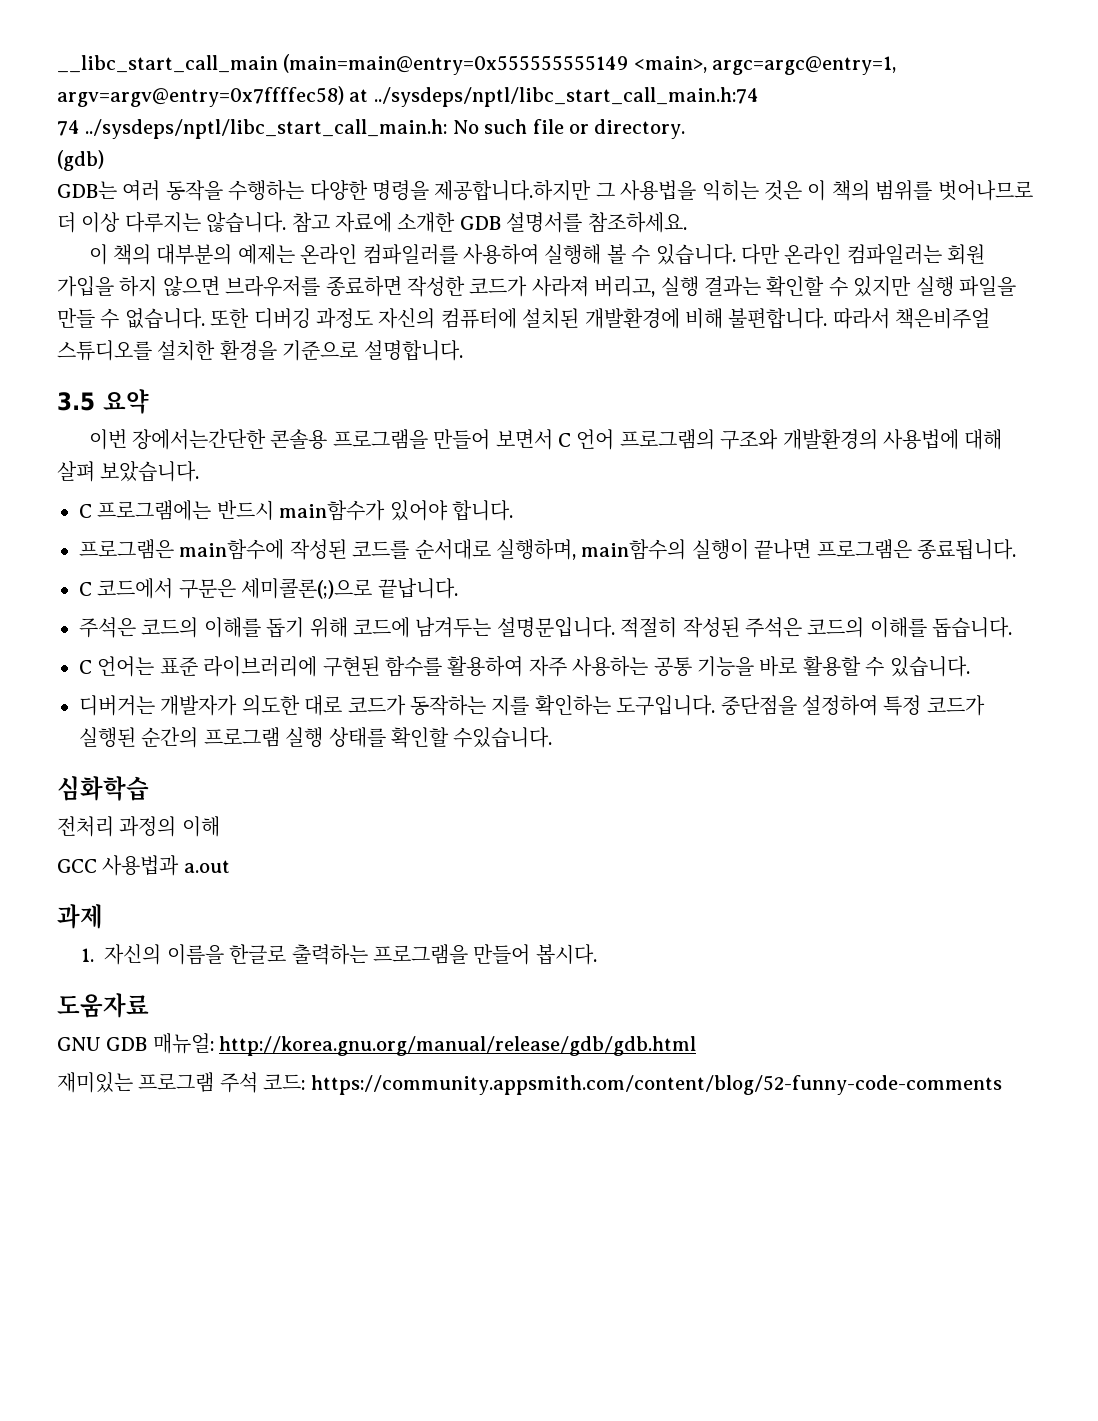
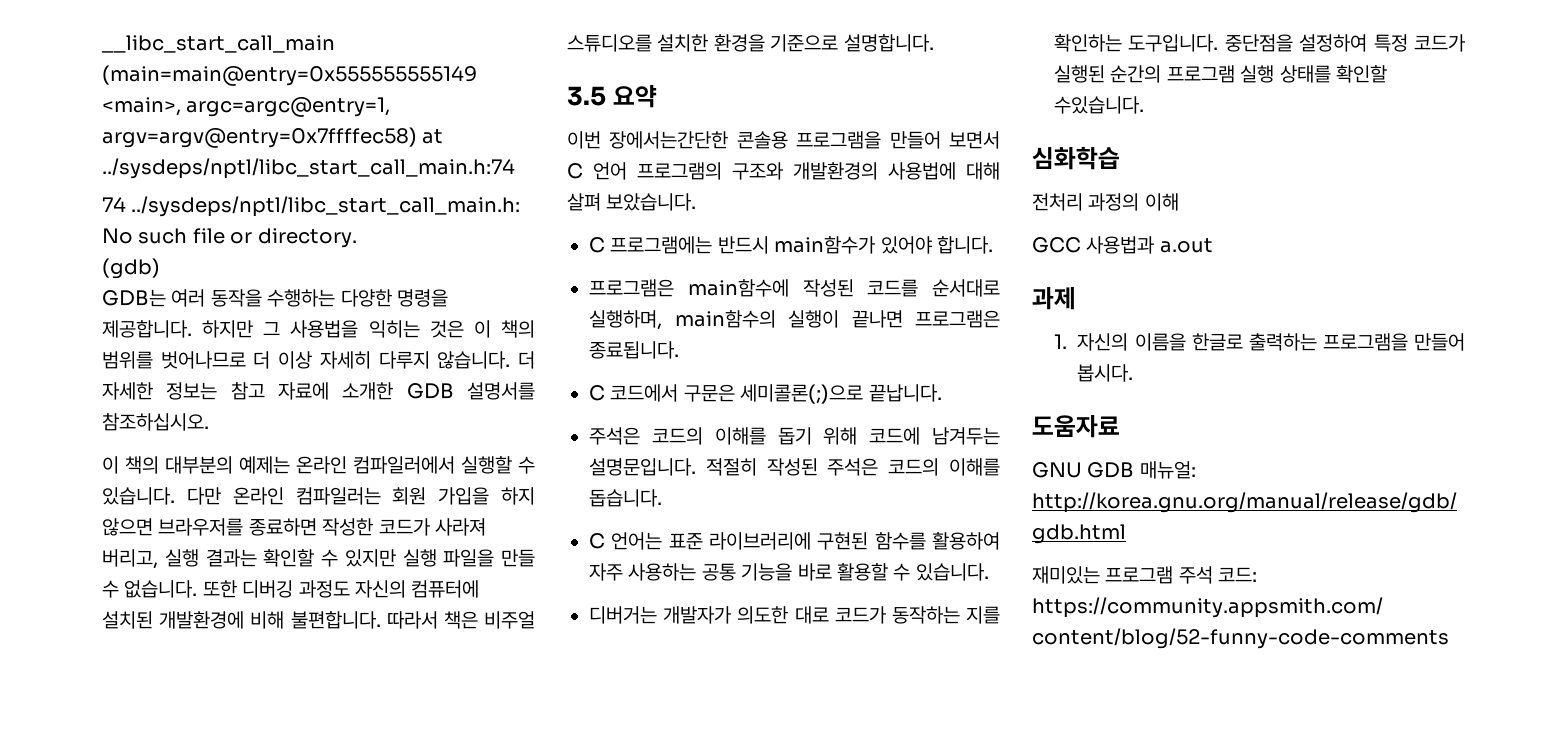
- GDB는 여러 동작을 수행하는 다양한 명령을 제공합니다.하지만 그 사용법을 익히는 것은 이 책의 범위를 벗어나므로 더 이상 다루지는 않습니다. 참고 자료에 소개한 GDB 설명서를 참조하세요.
+ GDB는 여러 동작을 수행하는 다양한 명령을 제공합니다. 하지만 그 사용법을 익히는 것은 이 책의 범위를 벗어나므로 더 이상 자세히 다루지 않습니다. 더 자세한 정보는 참고 자료에 소개한 GDB 설명서를 참조하십시오.
- 이 책의 대부분의 예제는 온라인 컴파일러를 사용하여 실행해 볼 수 있습니다.
+ 이 책의 대부분의 예제는 온라인 컴파일러에서 실행할 수 있습니다.
- 따라서 책은비주얼 스튜디오를 설치한 환경을 기준으로 설명합니다.
+ 따라서 책은 비주얼 스튜디오를 설치한 환경을 기준으로 설명합니다.

